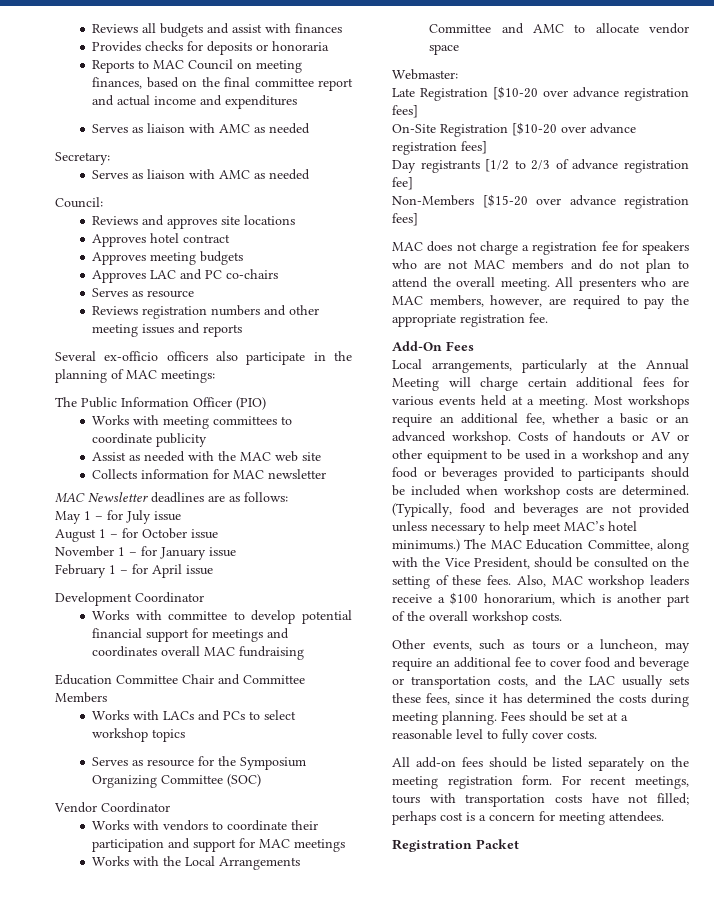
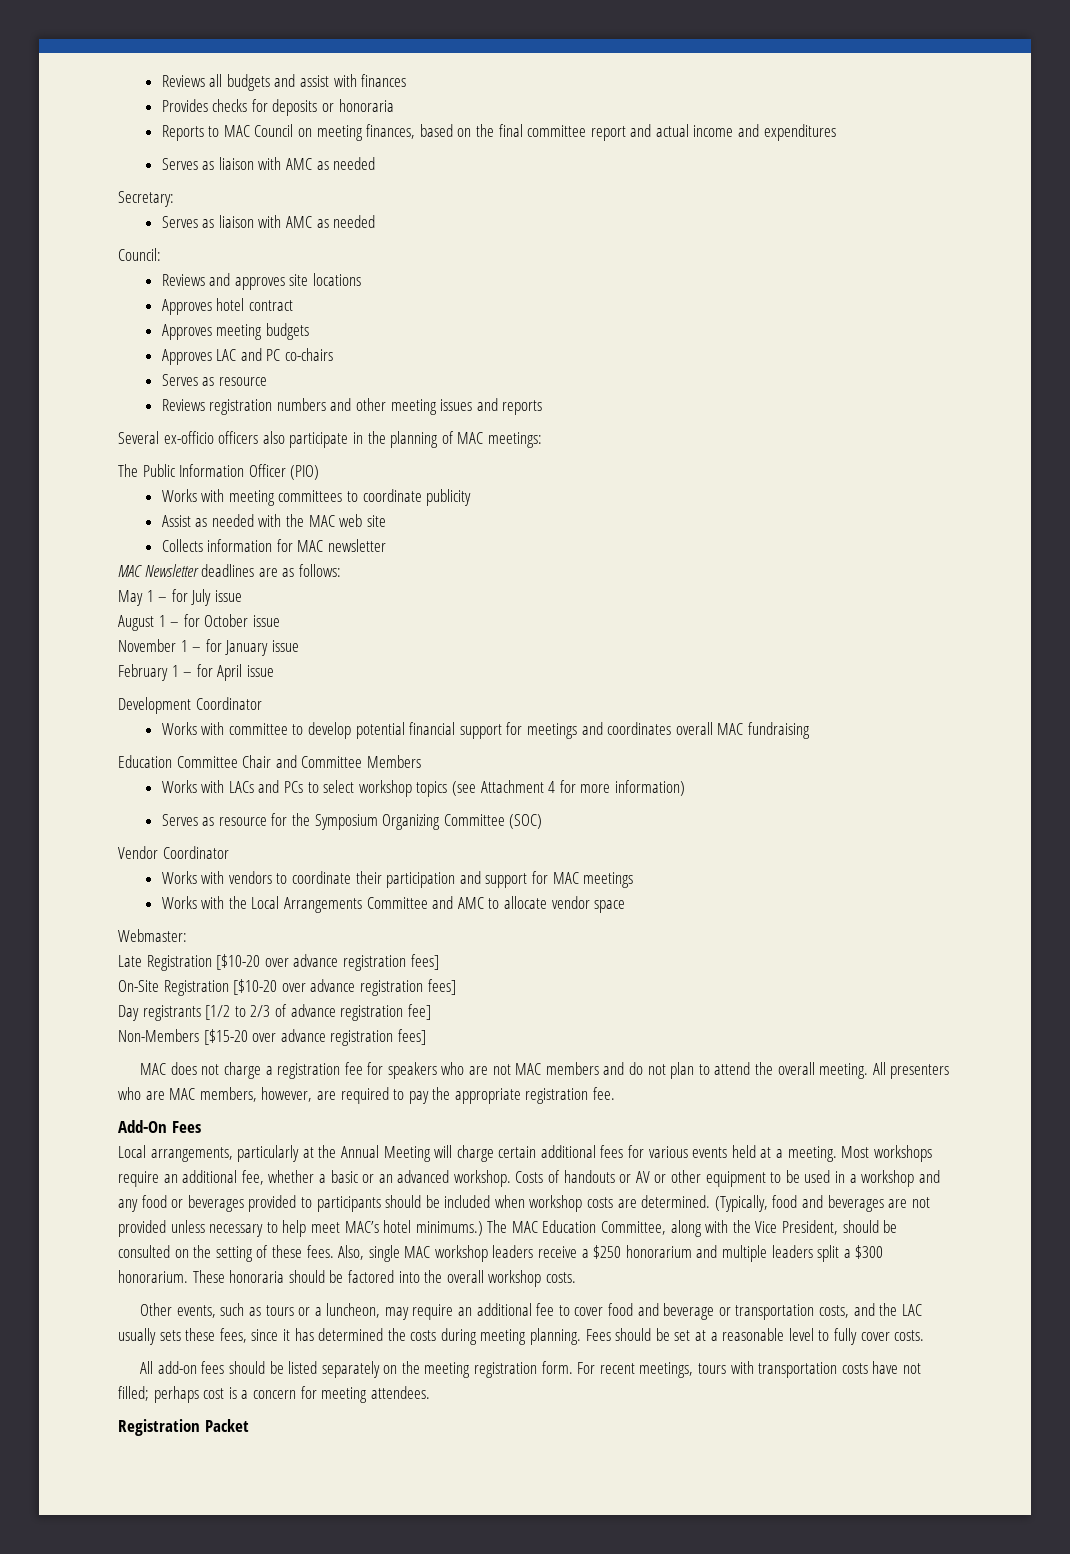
- Works with LACs and PCs to select workshop topics
+ Works with LACs and PCs to select workshop topics (see Attachment 4 for more information)
- Also, MAC workshop leaders receive a $100 honorarium, which is another part of the overall workshop costs.
+ Also, single MAC workshop leaders receive a $250 honorarium and multiple leaders split a $300 honorarium. These honoraria should be factored into the overall workshop costs.

